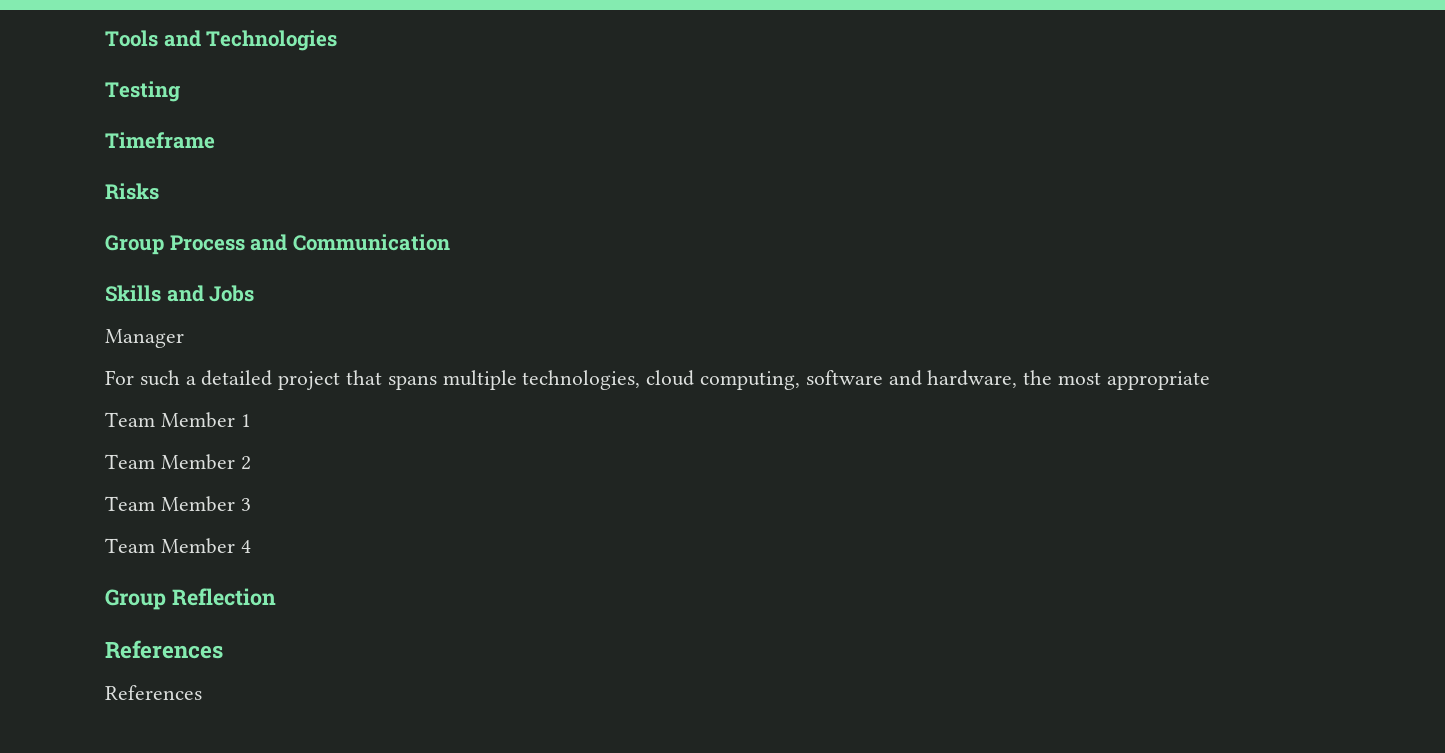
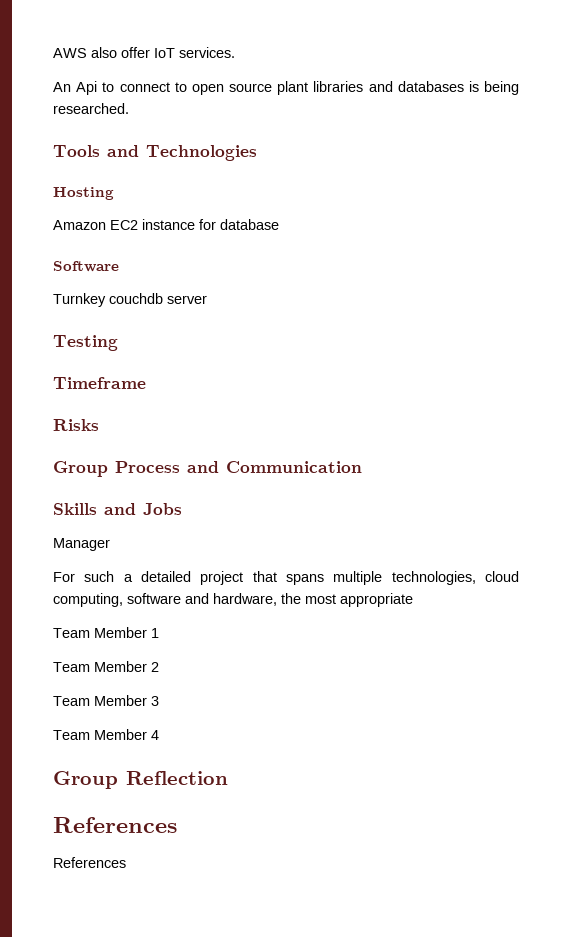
+ AWS also offer IoT services.
+ An Api to connect to open source plant libraries and databases is being researched.
  Tools and Technologies
+ Hosting
+ Amazon EC2 instance for database
+ Software
+ Turnkey couchdb server

